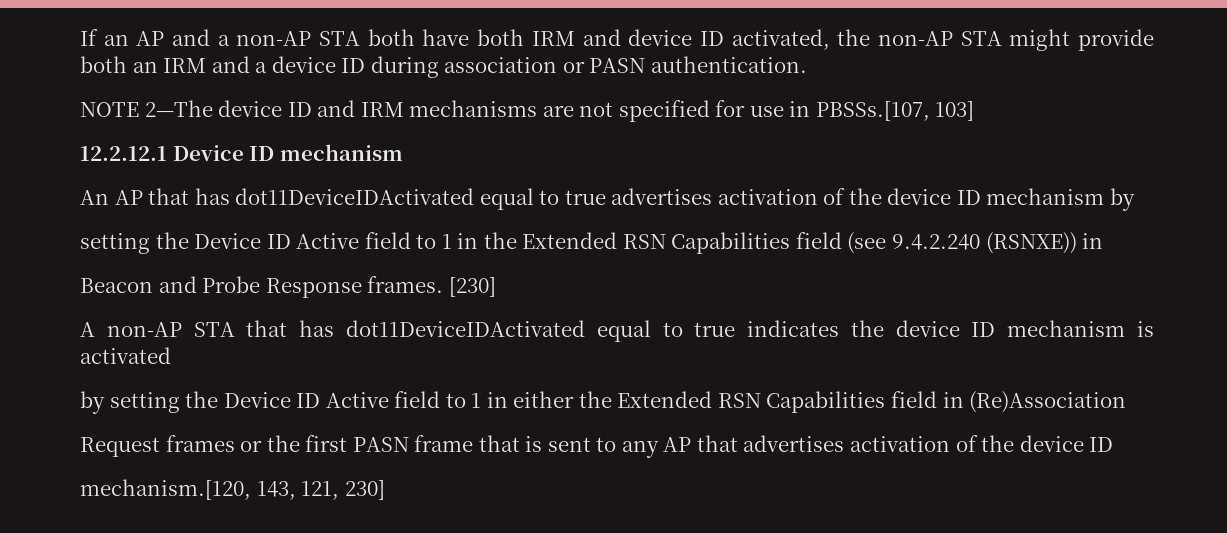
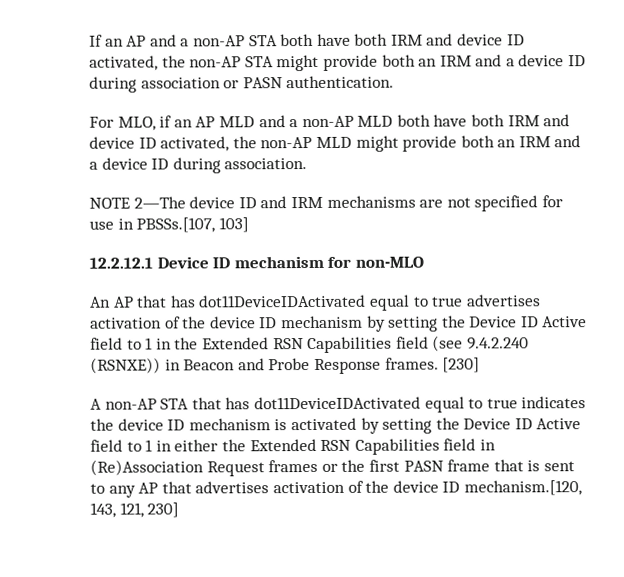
+ For MLO, if an AP MLD and a non-AP MLD both have both IRM and device ID activated, the non-AP MLD might provide both an IRM and a device ID during association.
- 12.2.12.1 Device ID mechanism
+ 12.2.12.1 Device ID mechanism for non-MLO
- An AP that has dot11DeviceIDActivated equal to true advertises activation of the device ID mechanism by
- setting the Device ID Active field to 1 in the Extended RSN Capabilities field (see 9.4.2.240 (RSNXE)) in
- Beacon and Probe Response frames.
+ An AP that has dot11DeviceIDActivated equal to true advertises activation of the device ID mechanism by setting the Device ID Active field to 1 in the Extended RSN Capabilities field (see 9.4.2.240 (RSNXE)) in Beacon and Probe Response frames.
- A non-AP STA that has dot11DeviceIDActivated equal to true indicates the device ID mechanism is activated
- by setting the Device ID Active field to 1 in either the Extended RSN Capabilities field in (Re)Association
- Request frames or the first PASN frame that is sent to any AP that advertises activation of the device ID
- mechanism.[120, 143, 121, 230]
+ A non-AP STA that has dot11DeviceIDActivated equal to true indicates the device ID mechanism is activated by setting the Device ID Active field to 1 in either the Extended RSN Capabilities field in (Re)Association Request frames or the first PASN frame that is sent to any AP that advertises activation of the device ID mechanism.[120, 143, 121, 230]

